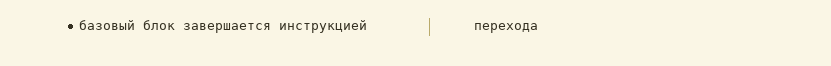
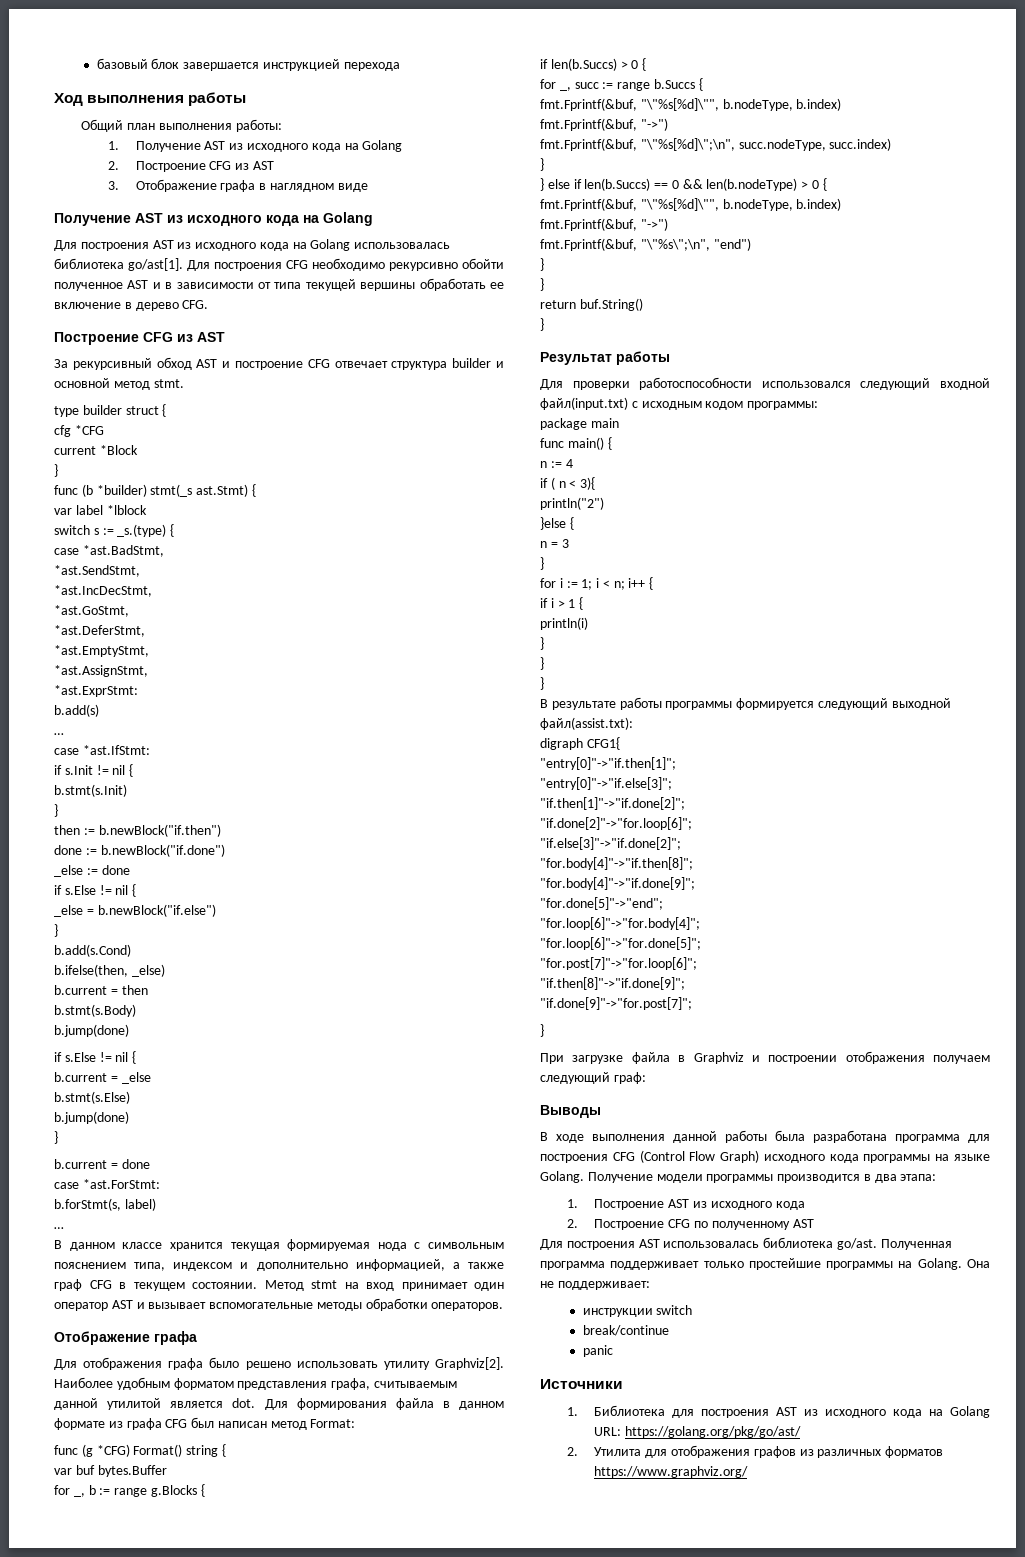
+ Ход выполнения работы
+ Общий план выполнения работы:
+ 1. Получение AST из исходного кода на Golang
+ 2. Построение CFG из AST
+ 3. Отображение графа в наглядном виде
+ Получение AST из исходного кода на Golang
+ Для построения AST из исходного кода на Golang использовалась библиотека go/ast[1]. Для построения CFG необходимо рекурсивно обойти полученное AST и в зависимости от типа текущей вершины обработать ее включение в дерево CFG.
+ Построение CFG из AST
+ За рекурсивный обход AST и построение CFG отвечает структура builder и основной метод stmt.
+ type builder struct {
+ cfg *CFG
+ current *Block
+ }
+ func (b *builder) stmt(_s ast.Stmt) {
+ var label *lblock
+ switch s := _s.(type) {
+ case *ast.BadStmt,
+ *ast.SendStmt,
+ *ast.IncDecStmt,
+ *ast.GoStmt,
+ *ast.DeferStmt,
+ *ast.EmptyStmt,
+ *ast.AssignStmt,
+ *ast.ExprStmt:
+ b.add(s)
+ …
+ case *ast.IfStmt:
+ if s.Init != nil {
+ b.stmt(s.Init)
+ }
+ then := b.newBlock("if.then")
+ done := b.newBlock("if.done")
+ _else := done
+ if s.Else != nil {
+ _else = b.newBlock("if.else")
+ }
+ b.add(s.Cond)
+ b.ifelse(then, _else)
+ b.current = then
+ b.stmt(s.Body)
+ b.jump(done)
+ if s.Else != nil {
+ b.current = _else
+ b.stmt(s.Else)
+ b.jump(done)
+ }
+ b.current = done
+ case *ast.ForStmt:
+ b.forStmt(s, label)
+ …
+ В данном классе хранится текущая формируемая нода с символьным пояснением типа, индексом и дополнительно информацией, а также граф CFG в текущем состоянии. Метод stmt на вход принимает один оператор AST и вызывает вспомогательные методы обработки операторов.
+ Отображение графа
+ Для отображения графа было решено использовать утилиту Graphviz[2]. Наиболее удобным форматом представления графа, считываемым данной утилитой является dot. Для формирования файла в данном формате из графа CFG был написан метод Format:
+ func (g *CFG) Format() string {
+ var buf bytes.Buffer
+ for _, b := range g.Blocks {
+ if len(b.Succs) > 0 {
+ for _, succ := range b.Succs {
+ fmt.Fprintf(&buf, "\"%s[%d]\"", b.nodeType, b.index)
+ fmt.Fprintf(&buf, "->")
+ fmt.Fprintf(&buf, "\"%s[%d]\";\n", succ.nodeType, succ.index)
+ }
+ } else if len(b.Succs) == 0 && len(b.nodeType) > 0 {
+ fmt.Fprintf(&buf, "\"%s[%d]\"", b.nodeType, b.index)
+ fmt.Fprintf(&buf, "->")
+ fmt.Fprintf(&buf, "\"%s\";\n", "end")
+ }
+ }
+ return buf.String()
+ }
+ Результат работы
+ Для проверки работоспособности использовался следующий входной файл(input.txt) с исходным кодом программы:
+ package main
+ func main() {
+ n := 4
+ if ( n < 3){
+ println("2")
+ }else {
+ n = 3
+ }
+ for i := 1; i < n; i++ {
+ if i > 1 {
+ println(i)
+ }
+ }
+ }
+ В результате работы программы формируется следующий выходной файл(assist.txt):
+ digraph CFG1{
+ "entry[0]"->"if.then[1]";
+ "entry[0]"->"if.else[3]";
+ "if.then[1]"->"if.done[2]";
+ "if.done[2]"->"for.loop[6]";
+ "if.else[3]"->"if.done[2]";
+ "for.body[4]"->"if.then[8]";
+ "for.body[4]"->"if.done[9]";
+ "for.done[5]"->"end";
+ "for.loop[6]"->"for.body[4]";
+ "for.loop[6]"->"for.done[5]";
+ "for.post[7]"->"for.loop[6]";
+ "if.then[8]"->"if.done[9]";
+ "if.done[9]"->"for.post[7]";
+ }
+ При загрузке файла в Graphviz и построении отображения получаем следующий граф:
+ Выводы
+ В ходе выполнения данной работы была разработана программа для построения CFG (Control Flow Graph) исходного кода программы на языке Golang. Получение модели программы производится в два этапа:
+ 1. Построение AST из исходного кода
+ 2. Построение CFG по полученному AST
+ Для построения AST использовалась библиотека go/ast. Полученная программа поддерживает только простейшие программы на Golang. Она не поддерживает:
+ инструкции switch
+ break/continue
+ panic
+ Источники
+ 1. Библиотека для построения AST из исходного кода на Golang URL: https://golang.org/pkg/go/ast/
+ 2. Утилита для отображения графов из различных форматов https://www.graphviz.org/

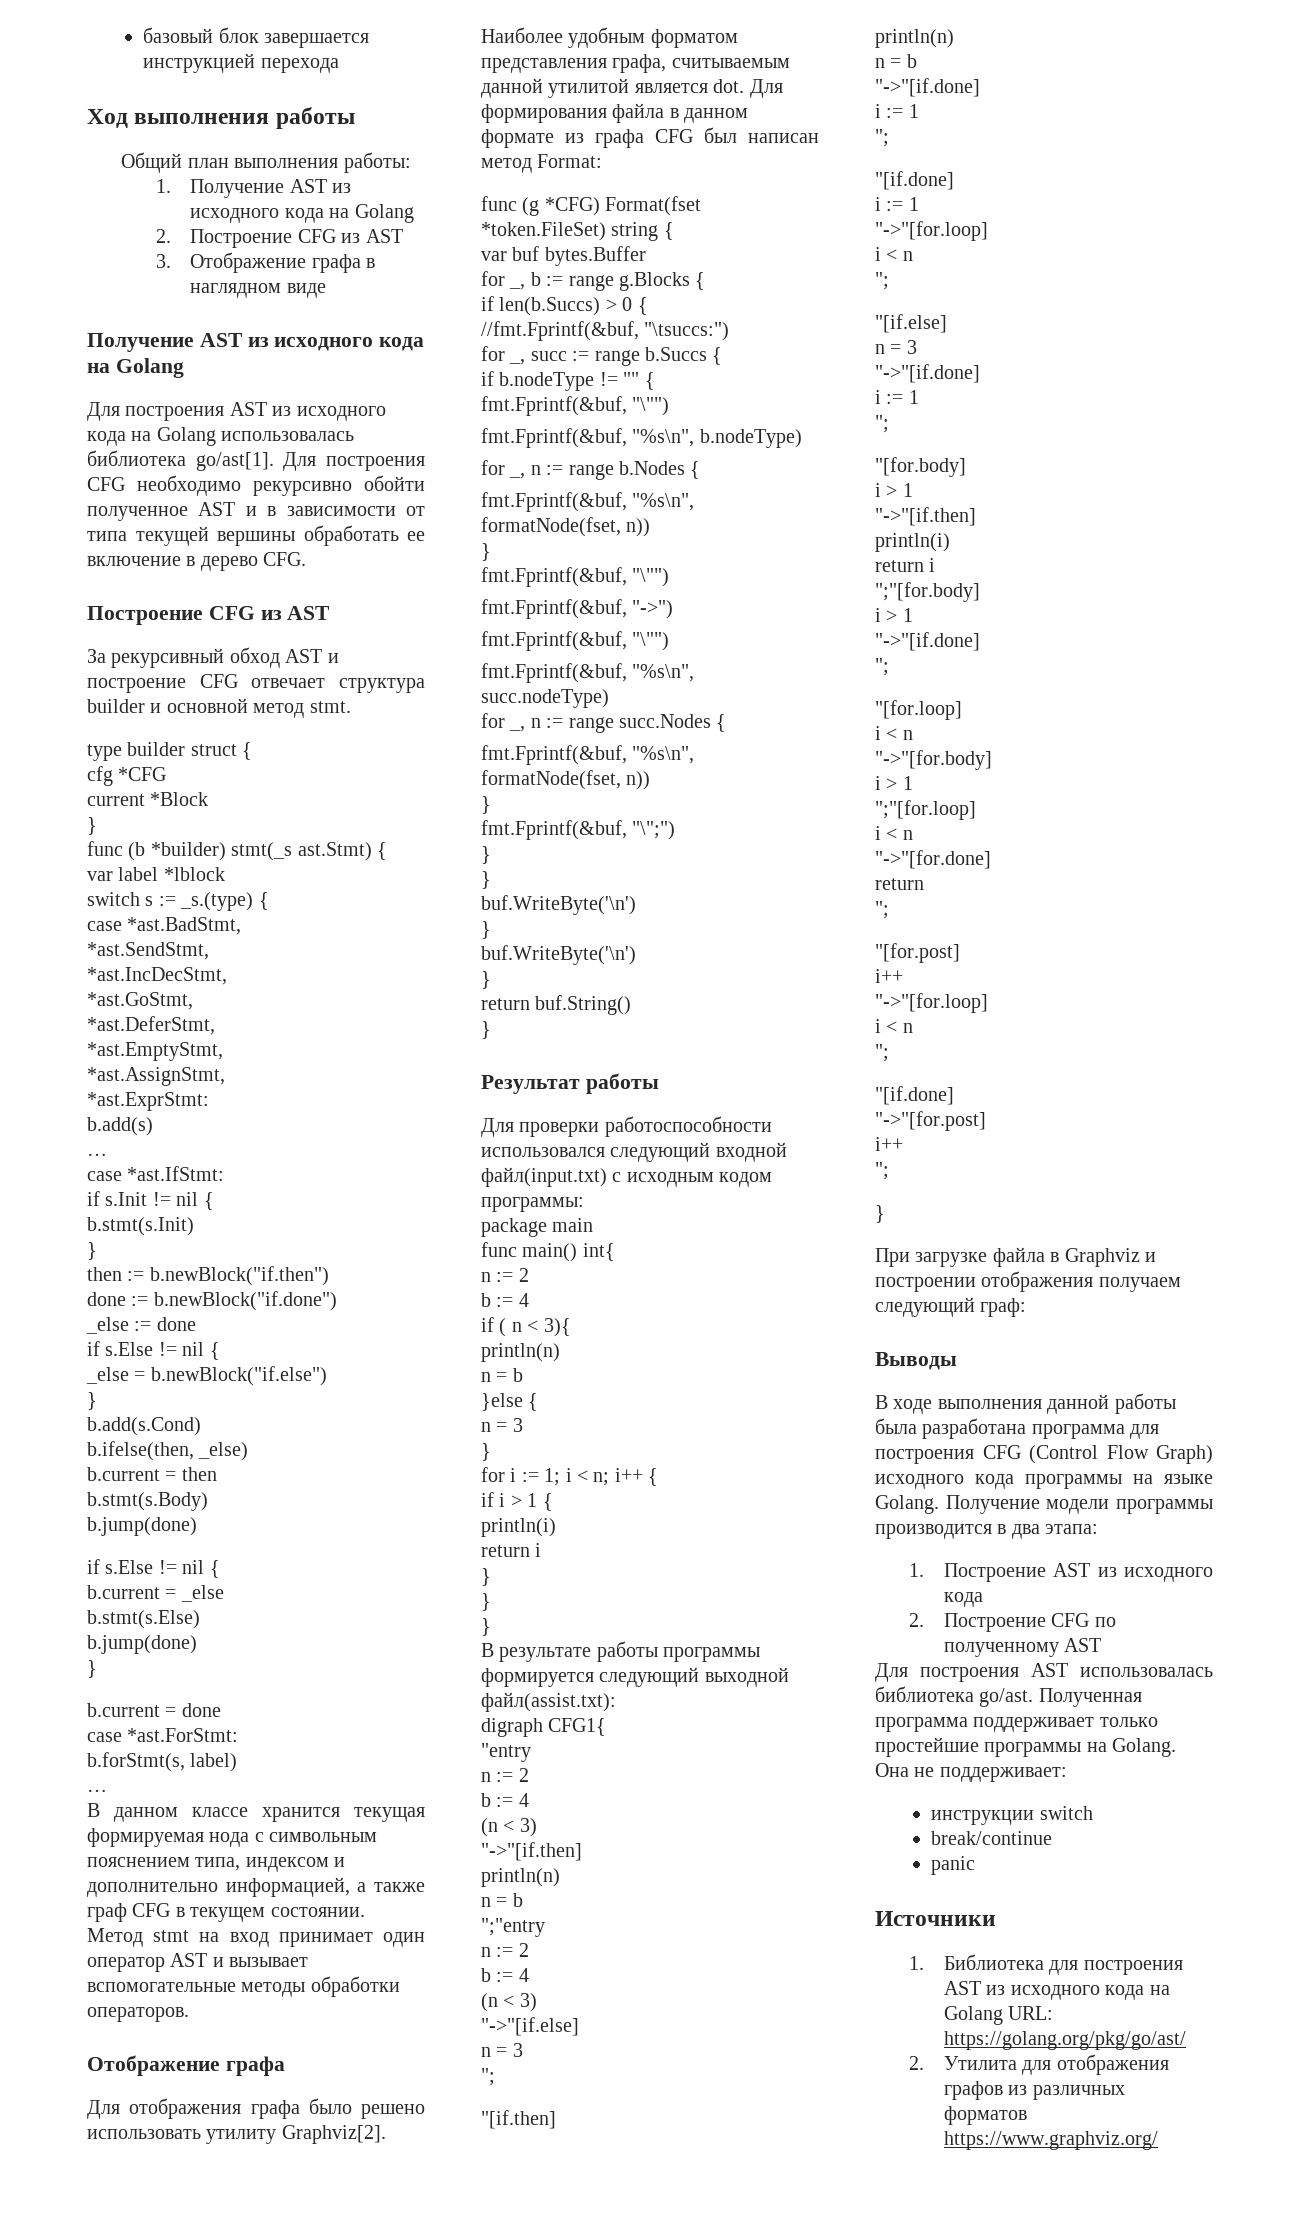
- func (g *CFG) Format() string {
+ func (g *CFG) Format(fset *token.FileSet) string {
+ //fmt.Fprintf(&buf, "\tsuccs:")
  for _, succ := range b.Succs {
- fmt.Fprintf(&buf, "\"%s[%d]\"", b.nodeType, b.index)
+ if b.nodeType != "" {
+ fmt.Fprintf(&buf, "\"")
+ fmt.Fprintf(&buf, "%s\n", b.nodeType)
+ for _, n := range b.Nodes {
+ fmt.Fprintf(&buf, "%s\n", formatNode(fset, n))
+ }
+ fmt.Fprintf(&buf, "\"")
  fmt.Fprintf(&buf, "->")
- fmt.Fprintf(&buf, "\"%s[%d]\";\n", succ.nodeType, succ.index)
+ fmt.Fprintf(&buf, "\"")
+ fmt.Fprintf(&buf, "%s\n", succ.nodeType)
+ for _, n := range succ.Nodes {
+ fmt.Fprintf(&buf, "%s\n", formatNode(fset, n))
  }
- } else if len(b.Succs) == 0 && len(b.nodeType) > 0 {
- fmt.Fprintf(&buf, "\"%s[%d]\"", b.nodeType, b.index)
- fmt.Fprintf(&buf, "->")
- fmt.Fprintf(&buf, "\"%s\";\n", "end")
+ fmt.Fprintf(&buf, "\";")
  }
+ }
+ buf.WriteByte('\n')
+ }
+ buf.WriteByte('\n')
- func main() {
- n := 4
+ func main() int{
+ n := 2
+ b := 4
  if ( n < 3){
- println("2")
+ println(n)
+ n = b
  if i > 1 {
  println(i)
+ return i
- "entry[0]"->"if.then[1]";
- "entry[0]"->"if.else[3]";
- "if.then[1]"->"if.done[2]";
- "if.done[2]"->"for.loop[6]";
- "if.else[3]"->"if.done[2]";
- "for.body[4]"->"if.then[8]";
- "for.body[4]"->"if.done[9]";
- "for.done[5]"->"end";
- "for.loop[6]"->"for.body[4]";
- "for.loop[6]"->"for.done[5]";
- "for.post[7]"->"for.loop[6]";
- "if.then[8]"->"if.done[9]";
- "if.done[9]"->"for.post[7]";
+ "entry
+ n := 2
+ b := 4
+ (n < 3)
+ "->"[if.then]
+ println(n)
+ n = b
+ ";"entry
+ n := 2
+ b := 4
+ (n < 3)
+ "->"[if.else]
+ n = 3
+ ";
+ "[if.then]
+ println(n)
+ n = b
+ "->"[if.done]
+ i := 1
+ ";
+ "[if.done]
+ i := 1
+ "->"[for.loop]
+ i < n
+ ";
+ "[if.else]
+ n = 3
+ "->"[if.done]
+ i := 1
+ ";
+ "[for.body]
+ i > 1
+ "->"[if.then]
+ println(i)
+ return i
+ ";"[for.body]
+ i > 1
+ "->"[if.done]
+ ";
+ "[for.loop]
+ i < n
+ "->"[for.body]
+ i > 1
+ ";"[for.loop]
+ i < n
+ "->"[for.done]
+ return
+ ";
+ "[for.post]
+ i++
+ "->"[for.loop]
+ i < n
+ ";
+ "[if.done]
+ "->"[for.post]
+ i++
+ ";

